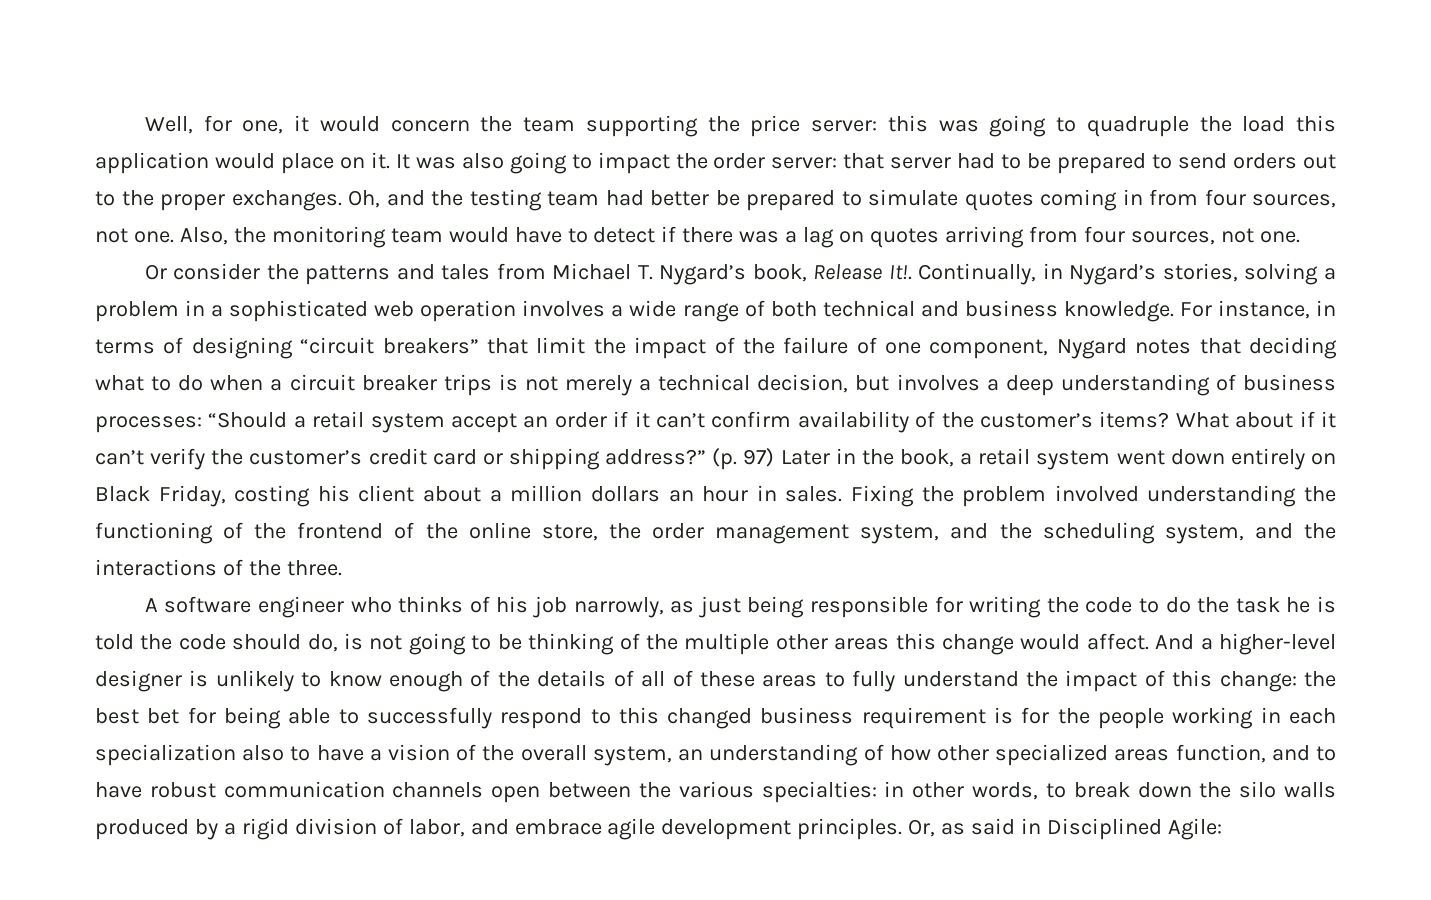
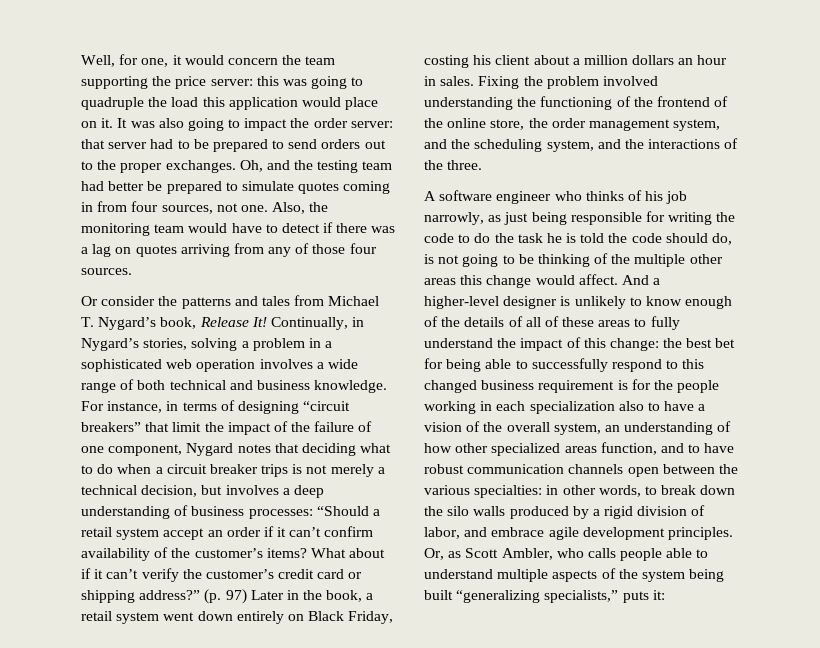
- Also, the monitoring team would have to detect if there was a lag on quotes arriving from four sources, not one.
+ Also, the monitoring team would have to detect if there was a lag on quotes arriving from any of those four sources.
- Or consider the patterns and tales from Michael T. Nygard’s book, Release It!.
+ Or consider the patterns and tales from Michael T. Nygard’s book, Release It!
- Or, as said in Disciplined Agile:
+ Or, as Scott Ambler, who calls people able to understand multiple aspects of the system being built “generalizing specialists,” puts it:

